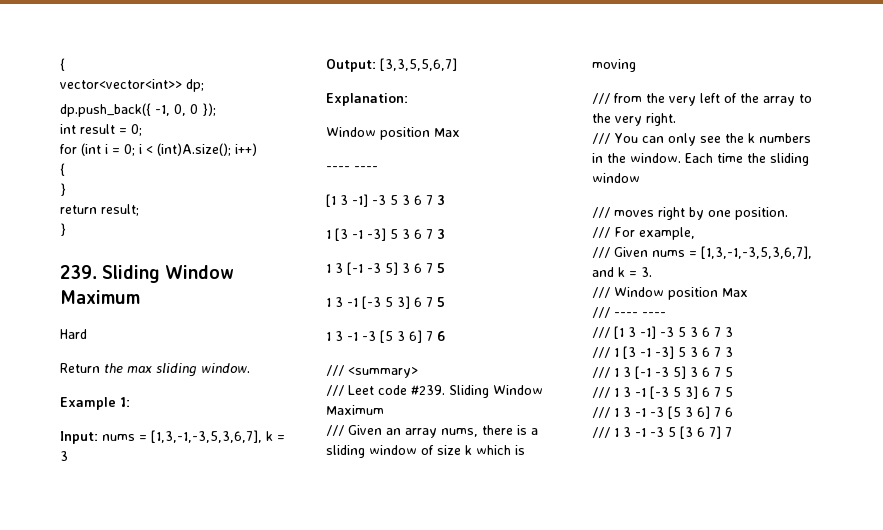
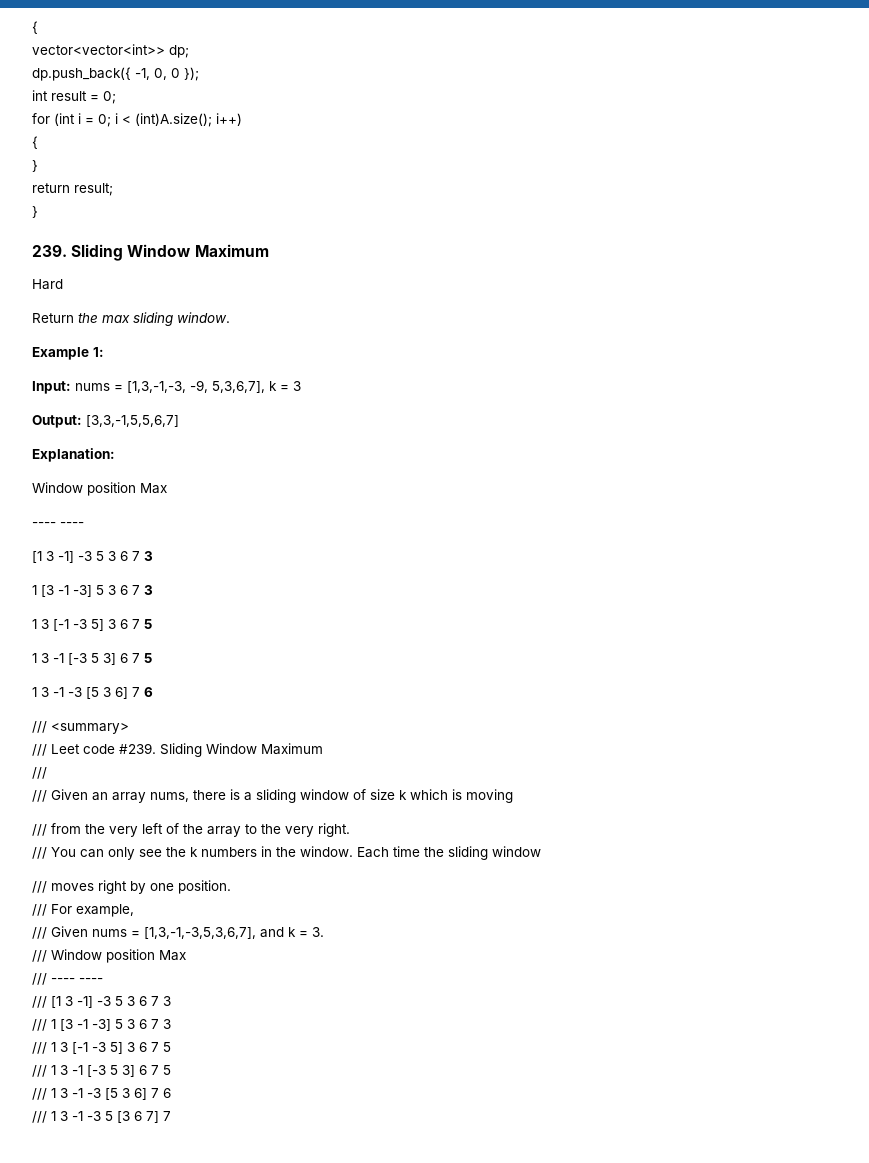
- Input: nums = [1,3,-1,-3,5,3,6,7], k = 3
+ Input: nums = [1,3,-1,-3, -9, 5,3,6,7], k = 3
- Output: [3,3,5,5,6,7]
+ Output: [3,3,-1,5,5,6,7]
  /// Leet code #239. Sliding Window Maximum
+ ///

